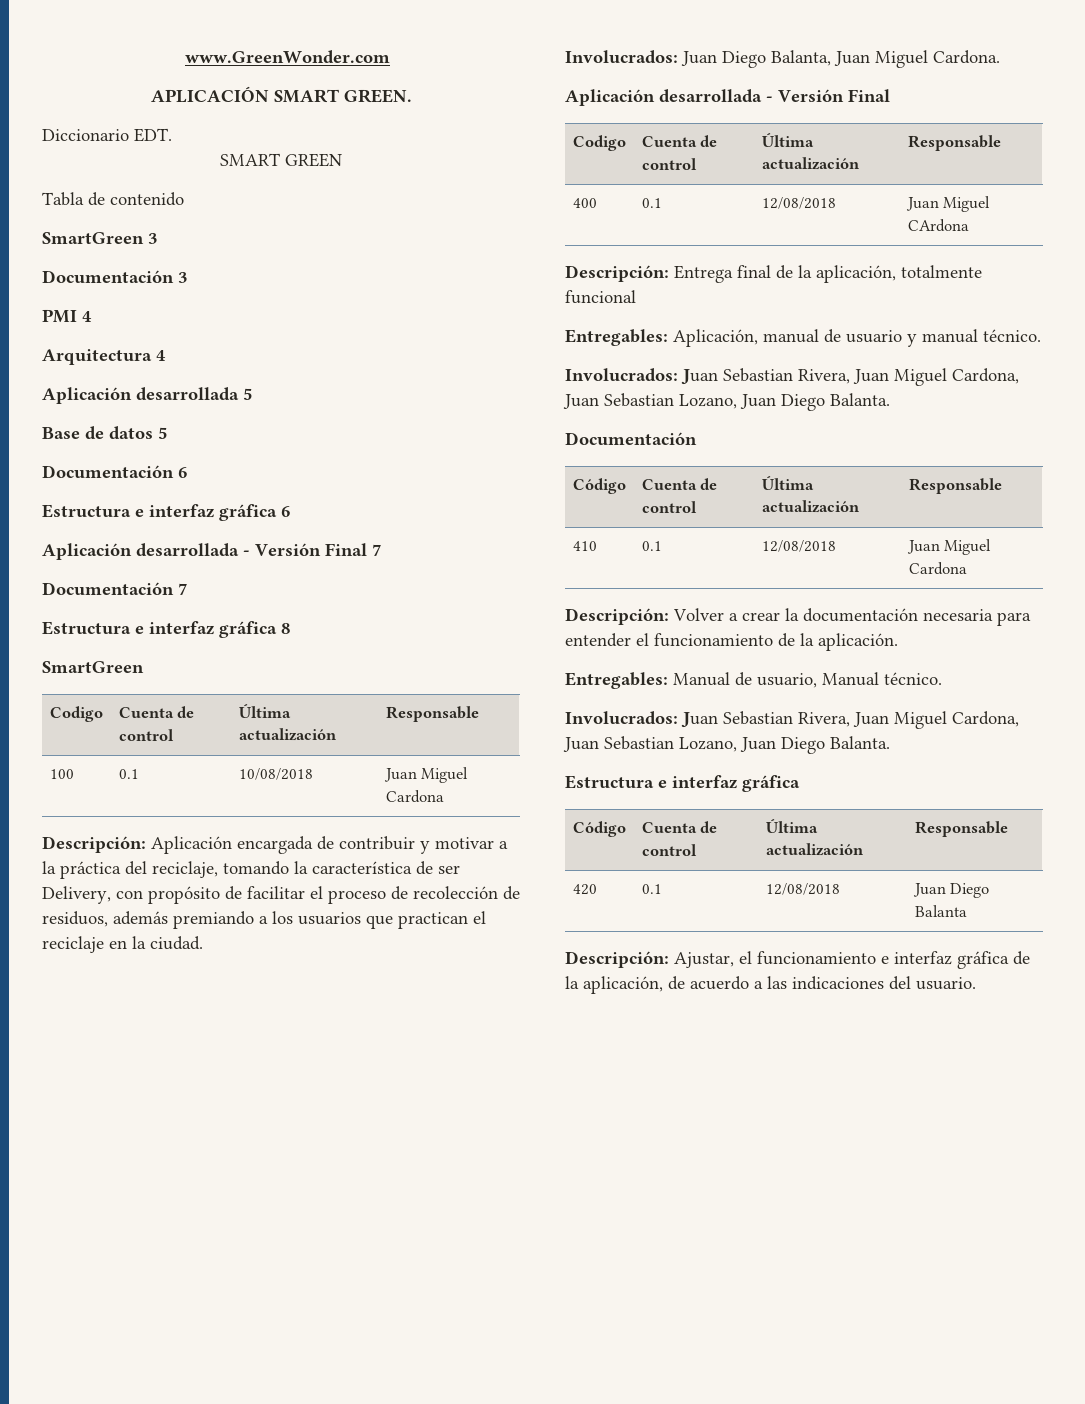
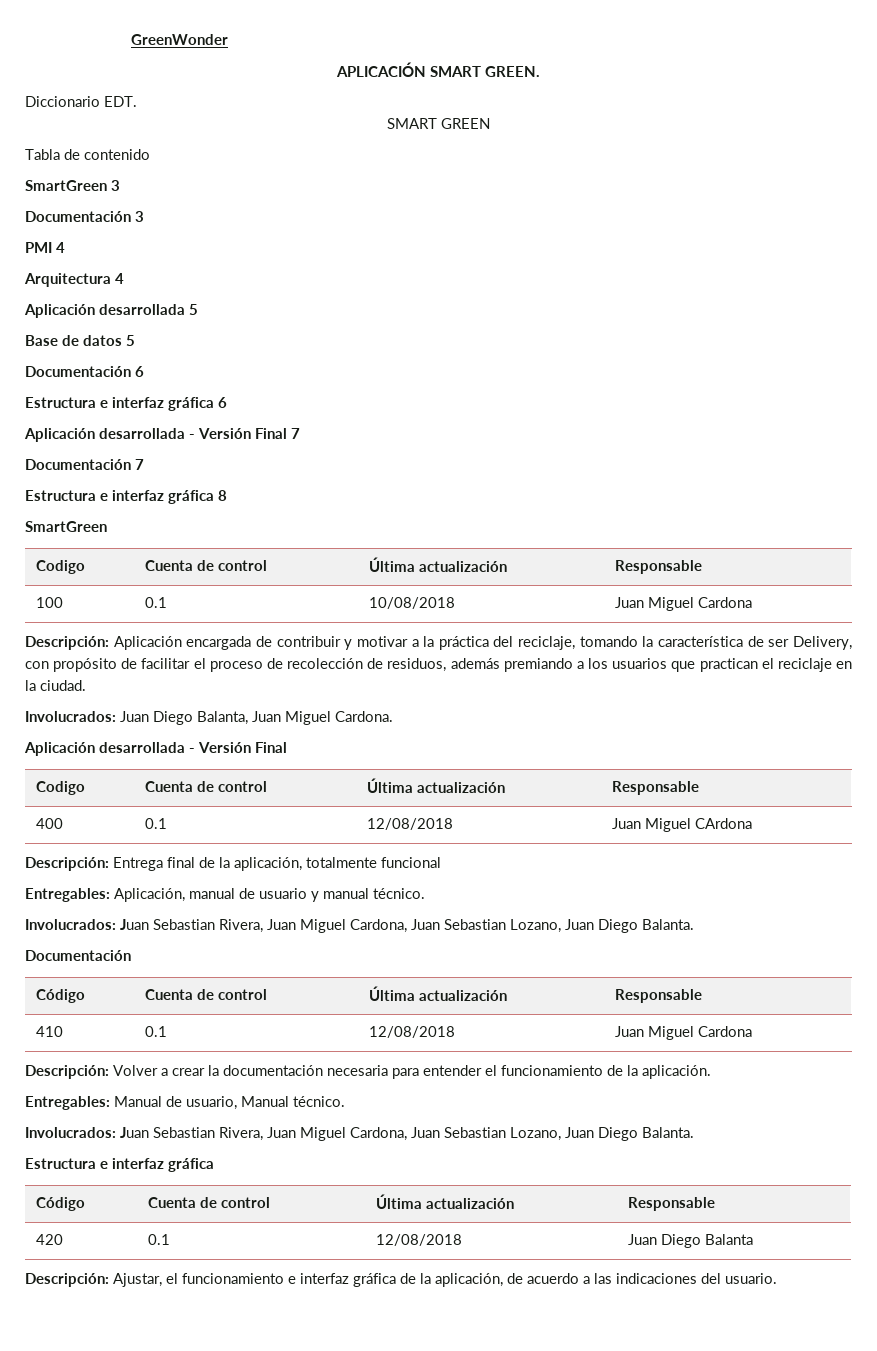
- www.GreenWonder.com
+ GreenWonder

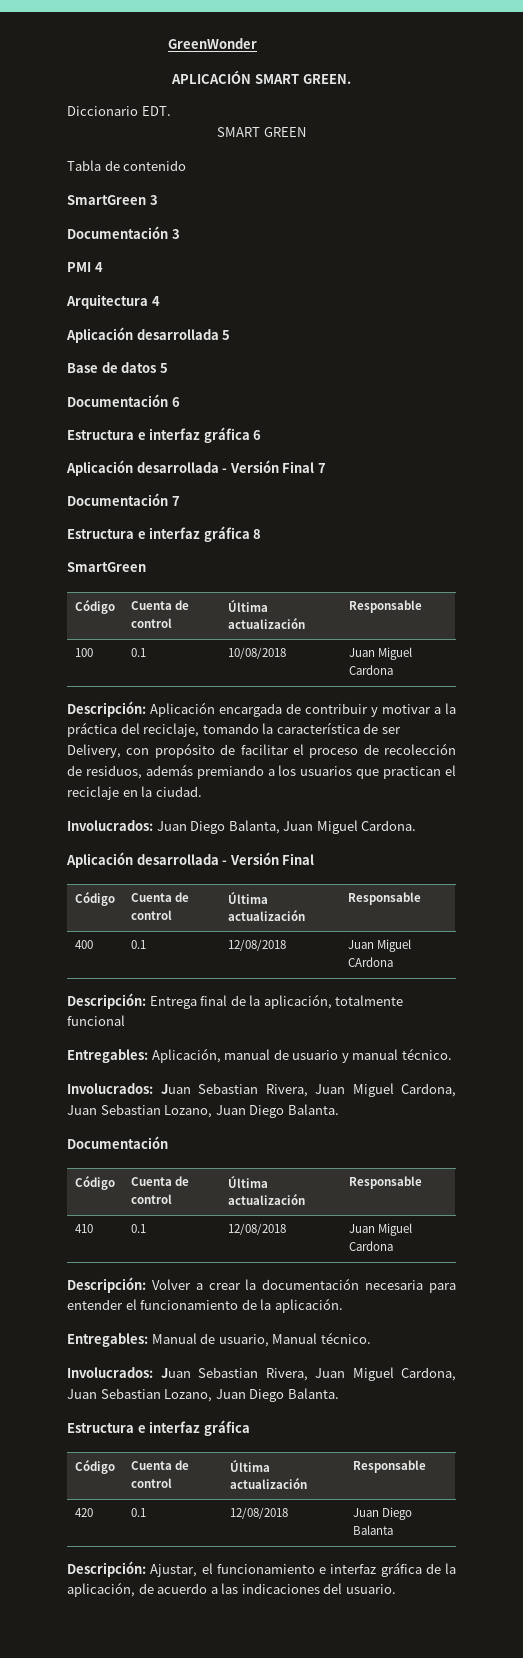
  Estructura e interfaz gráfica 8
  SmartGreen
- Codigo | Cuenta de control | Última actualización | Responsable
+ Código | Cuenta de control | Última actualización | Responsable
  Involucrados: Juan Diego Balanta, Juan Miguel Cardona.
  Aplicación desarrollada - Versión Final
- Codigo | Cuenta de control | Última actualización | Responsable
+ Código | Cuenta de control | Última actualización | Responsable

